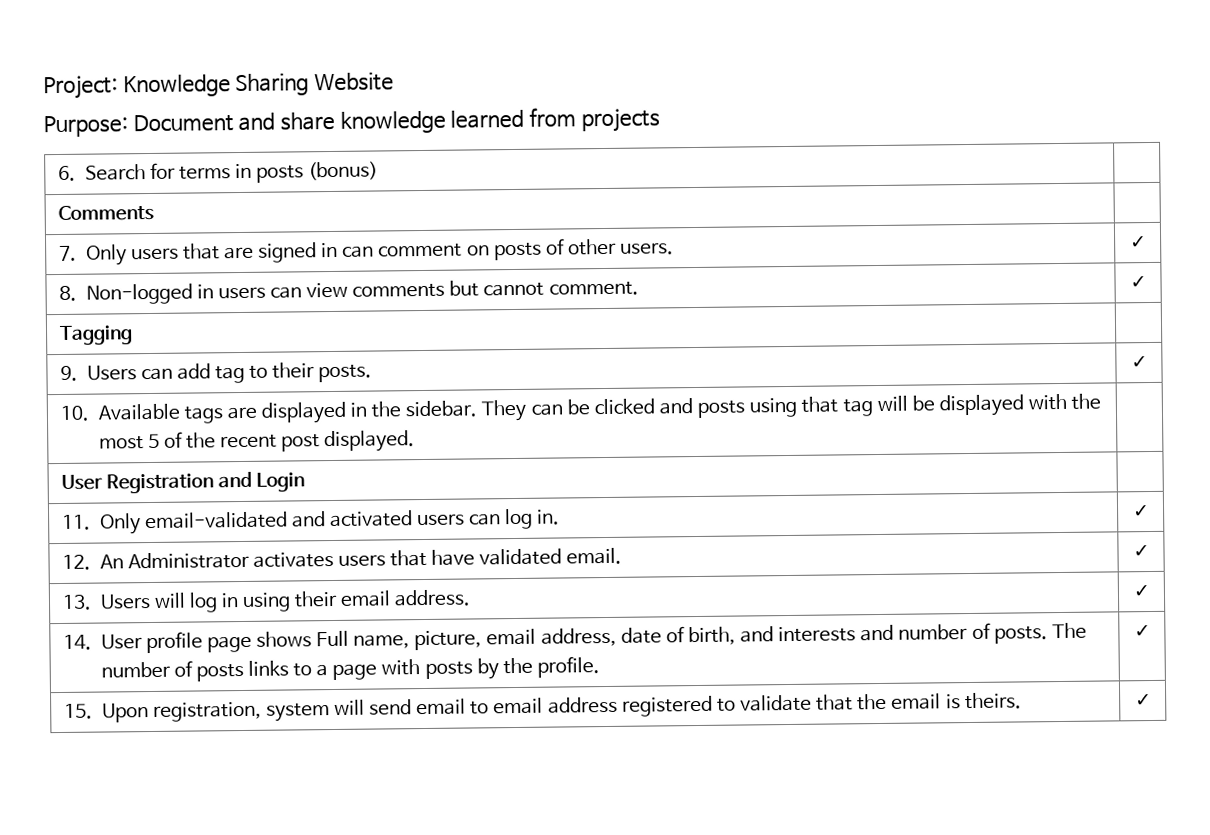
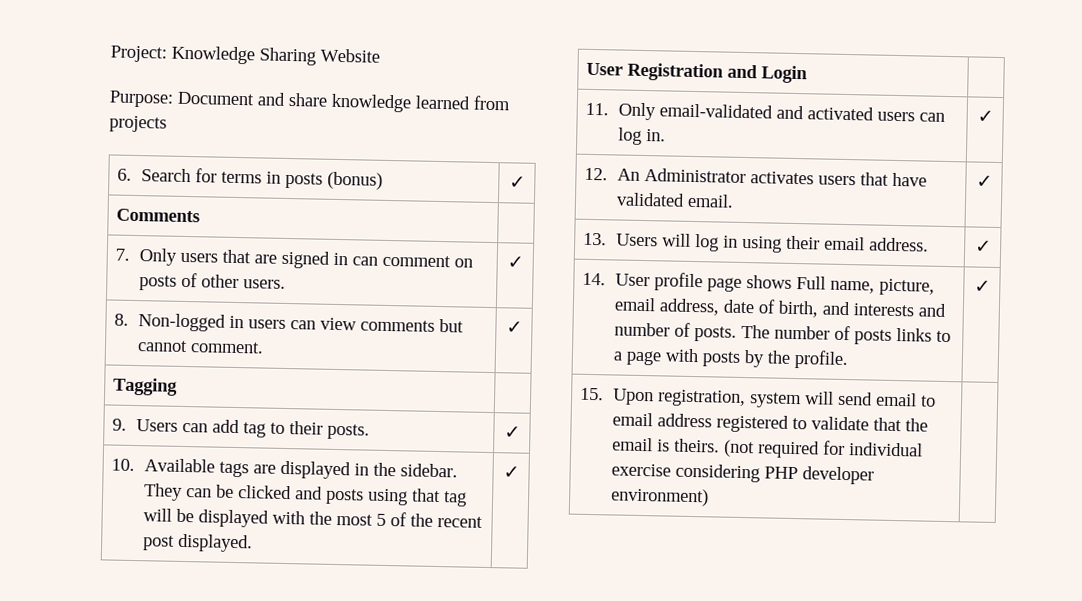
- 6. Search for terms in posts (bonus) |
+ 6. Search for terms in posts (bonus) | ✓
- 10. Available tags are displayed in the sidebar. They can be clicked and posts using that tag will be displayed with the most 5 of the recent post displayed. |
+ 10. Available tags are displayed in the sidebar. They can be clicked and posts using that tag will be displayed with the most 5 of the recent post displayed. | ✓
- 15. Upon registration, system will send email to email address registered to validate that the email is theirs. | ✓
+ 15. Upon registration, system will send email to email address registered to validate that the email is theirs. (not required for individual exercise considering PHP developer environment) |

